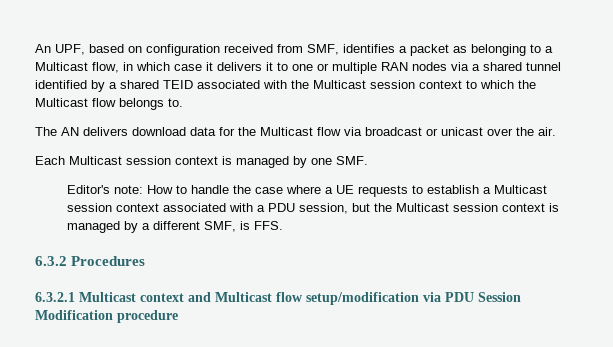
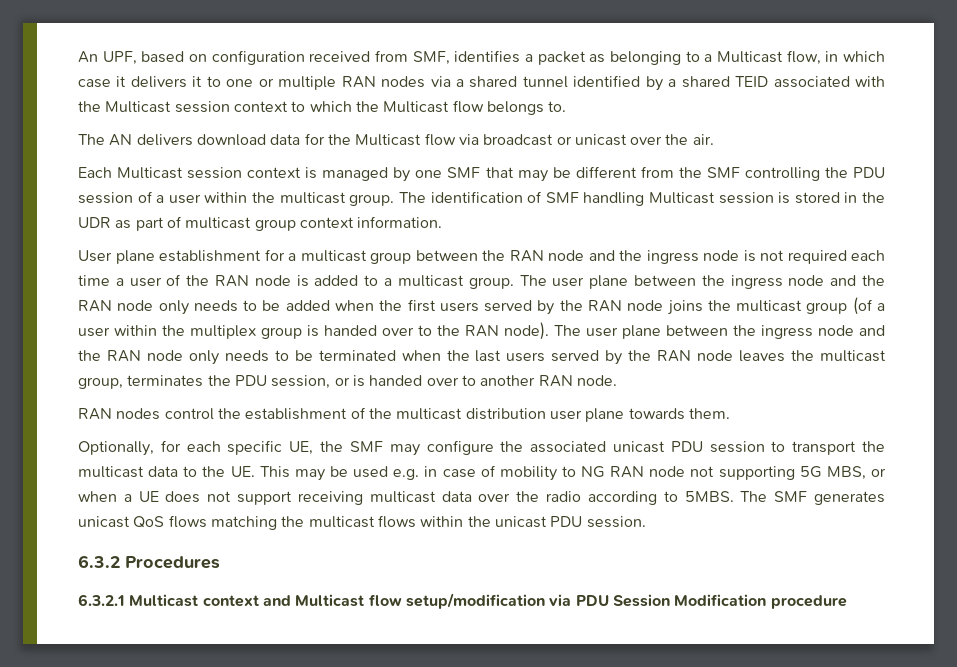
- Each Multicast session context is managed by one SMF.
- Editor's note: How to handle the case where a UE requests to establish a Multicast session context associated with a PDU session, but the Multicast session context is managed by a different SMF, is FFS.
+ Each Multicast session context is managed by one SMF that may be different from the SMF controlling the PDU session of a user within the multicast group. The identification of SMF handling Multicast session is stored in the UDR as part of multicast group context information.
+ User plane establishment for a multicast group between the RAN node and the ingress node is not required each time a user of the RAN node is added to a multicast group. The user plane between the ingress node and the RAN node only needs to be added when the first users served by the RAN node joins the multicast group (of a user within the multiplex group is handed over to the RAN node). The user plane between the ingress node and the RAN node only needs to be terminated when the last users served by the RAN node leaves the multicast group, terminates the PDU session, or is handed over to another RAN node.
+ RAN nodes control the establishment of the multicast distribution user plane towards them.
+ Optionally, for each specific UE, the SMF may configure the associated unicast PDU session to transport the multicast data to the UE. This may be used e.g. in case of mobility to NG RAN node not supporting 5G MBS, or when a UE does not support receiving multicast data over the radio according to 5MBS. The SMF generates unicast QoS flows matching the multicast flows within the unicast PDU session.

